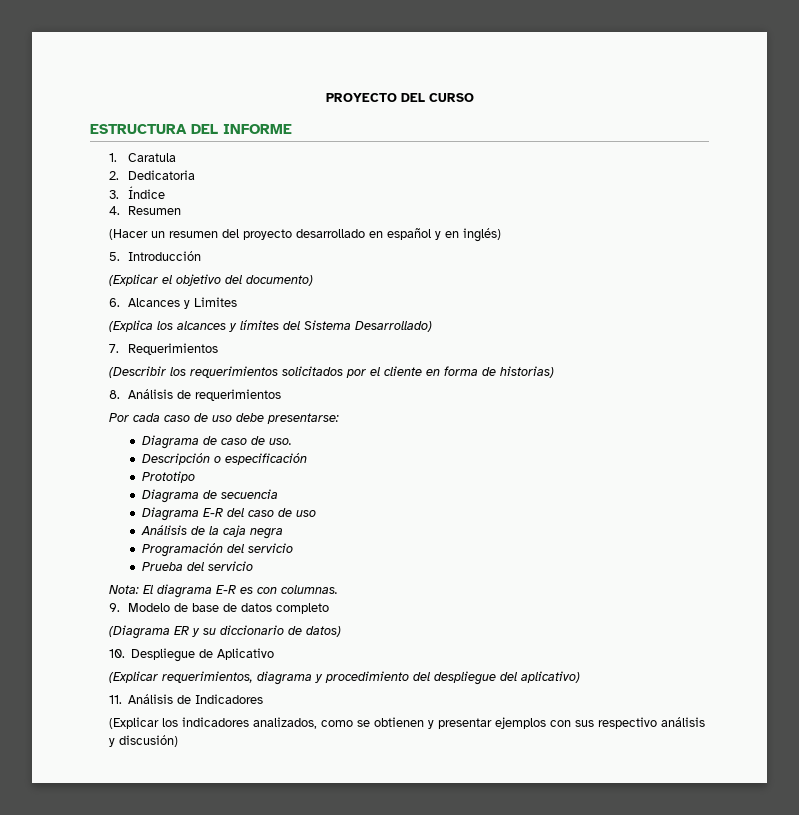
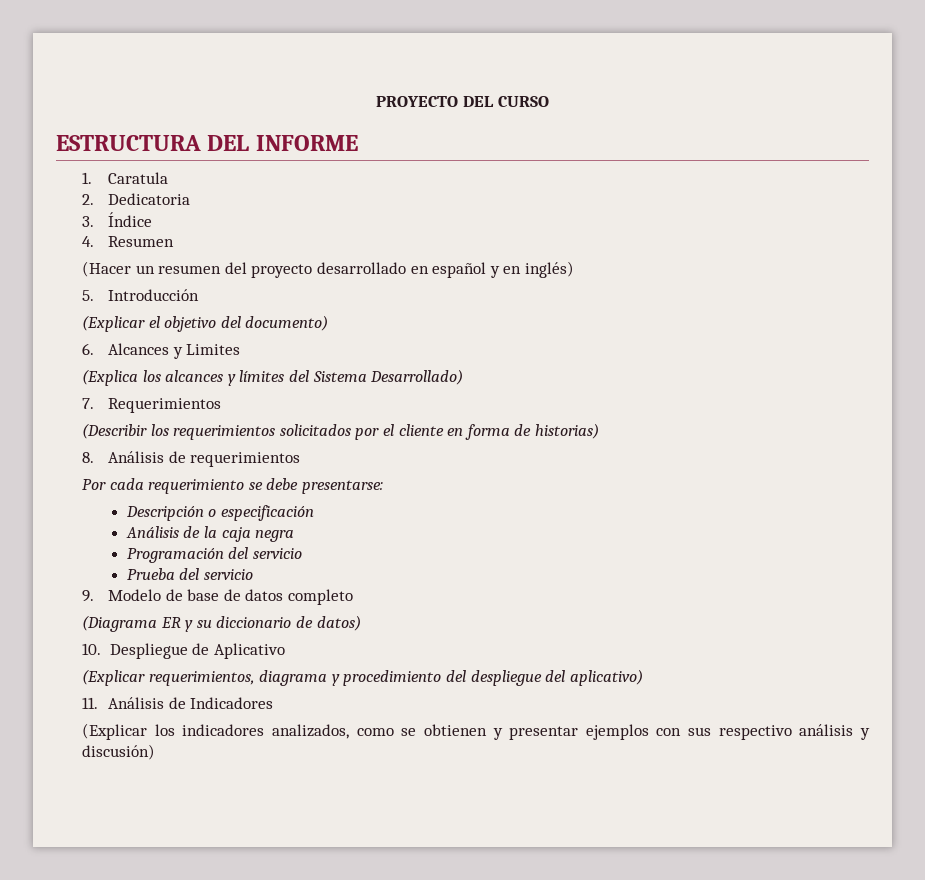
- Por cada caso de uso debe presentarse:
+ Por cada requerimiento se debe presentarse:
- Diagrama de caso de uso.
  Descripción o especificación
- Prototipo
- Diagrama de secuencia
- Diagrama E-R del caso de uso
- Nota: El diagrama E-R es con columnas.

